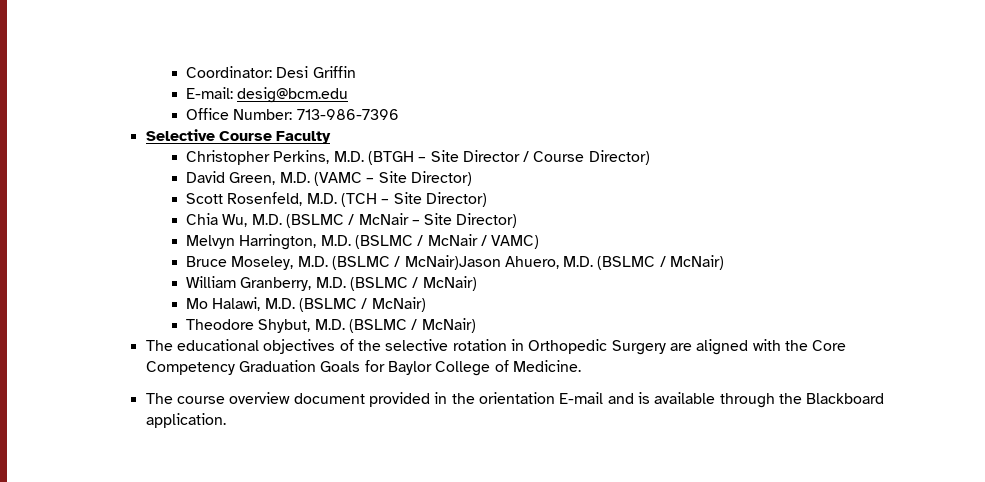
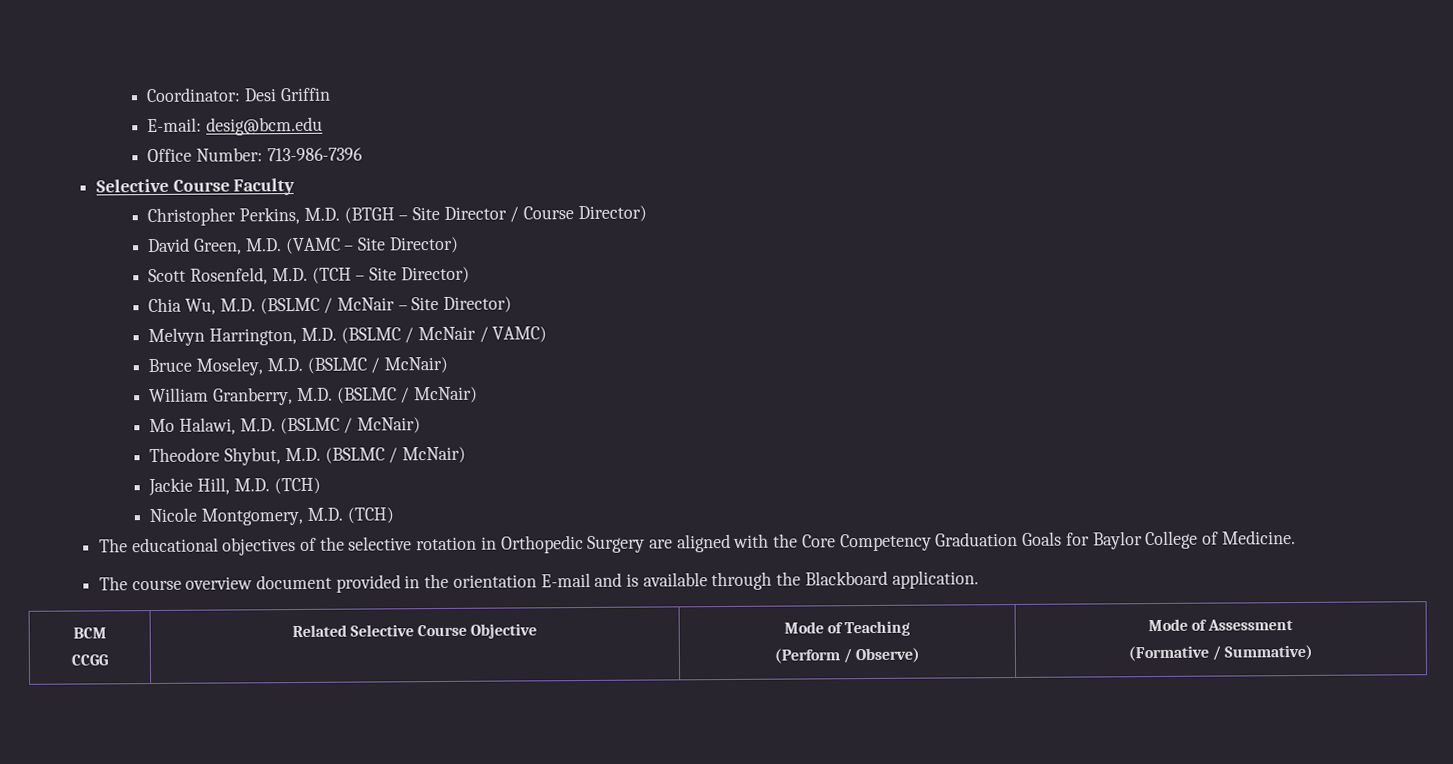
- Bruce Moseley, M.D. (BSLMC / McNair)Jason Ahuero, M.D. (BSLMC / McNair)
+ Bruce Moseley, M.D. (BSLMC / McNair)
+ Jackie Hill, M.D. (TCH)
+ Nicole Montgomery, M.D. (TCH)
+ BCM
+ CCGG | Related Selective Course Objective | Mode of Teaching
+ (Perform / Observe) | Mode of Assessment
+ (Formative / Summative)

